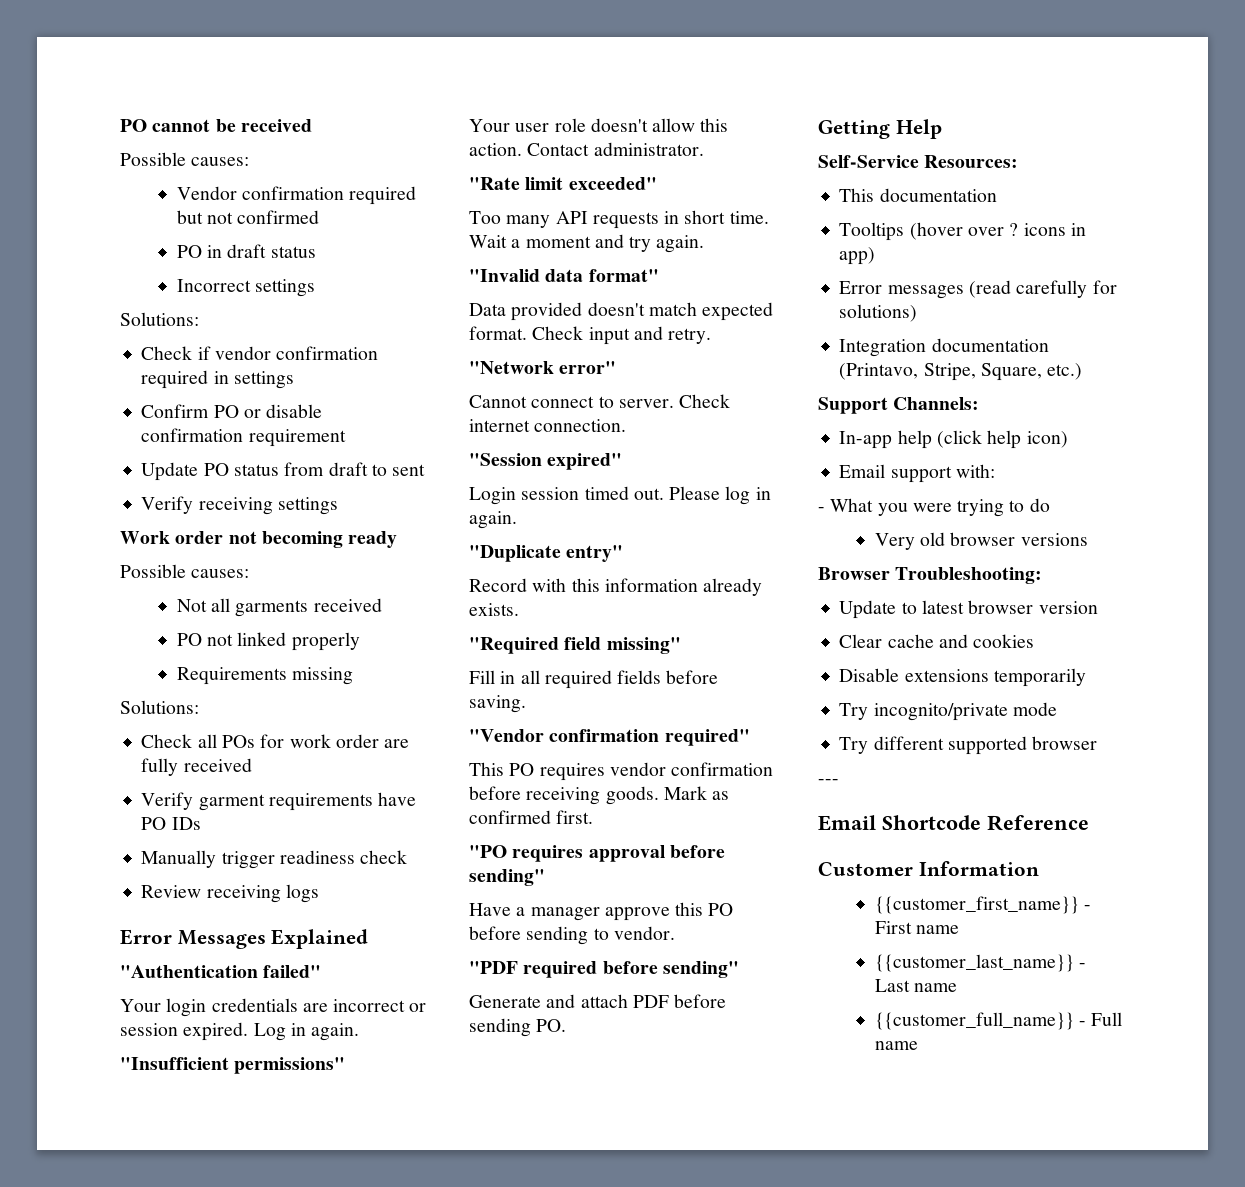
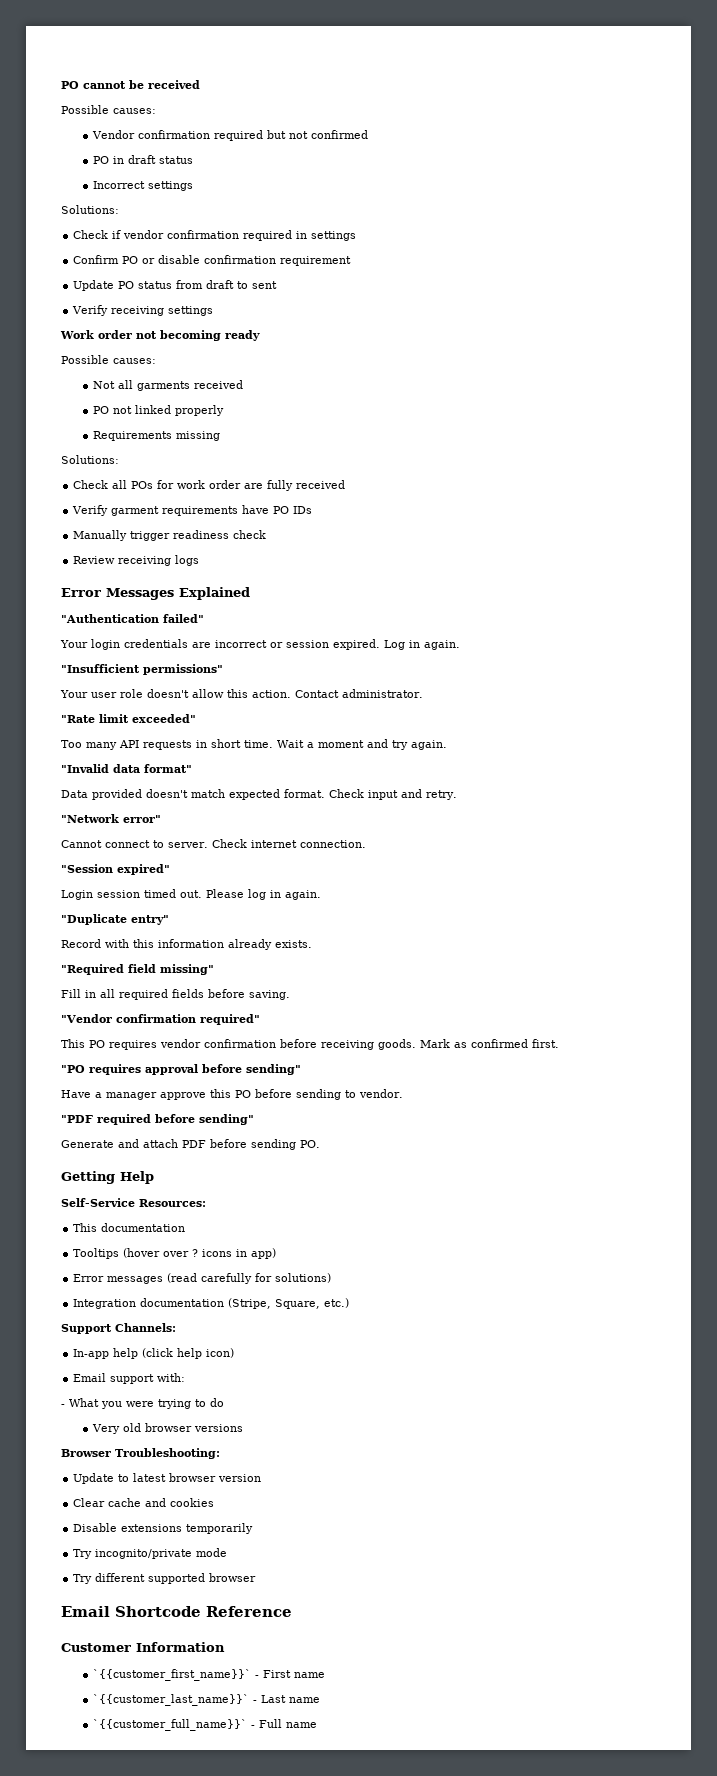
- Integration documentation (Printavo, Stripe, Square, etc.)
+ Integration documentation (Stripe, Square, etc.)
- ---
- {{customer_first_name}} - First name
+ `{{customer_first_name}}` - First name
- {{customer_last_name}} - Last name
+ `{{customer_last_name}}` - Last name
- {{customer_full_name}} - Full name
+ `{{customer_full_name}}` - Full name

